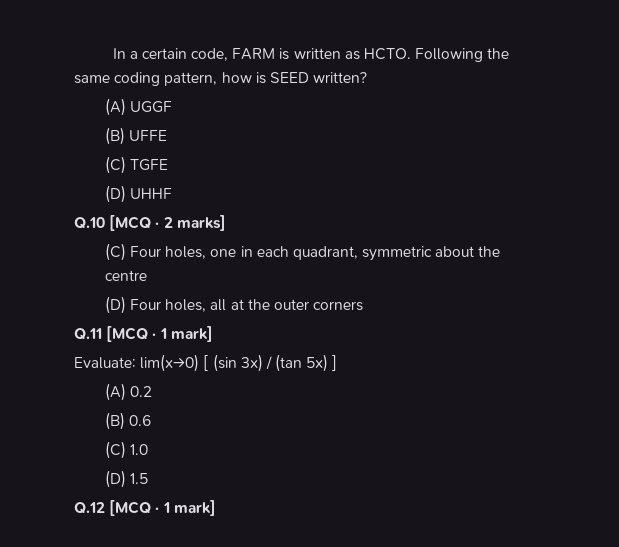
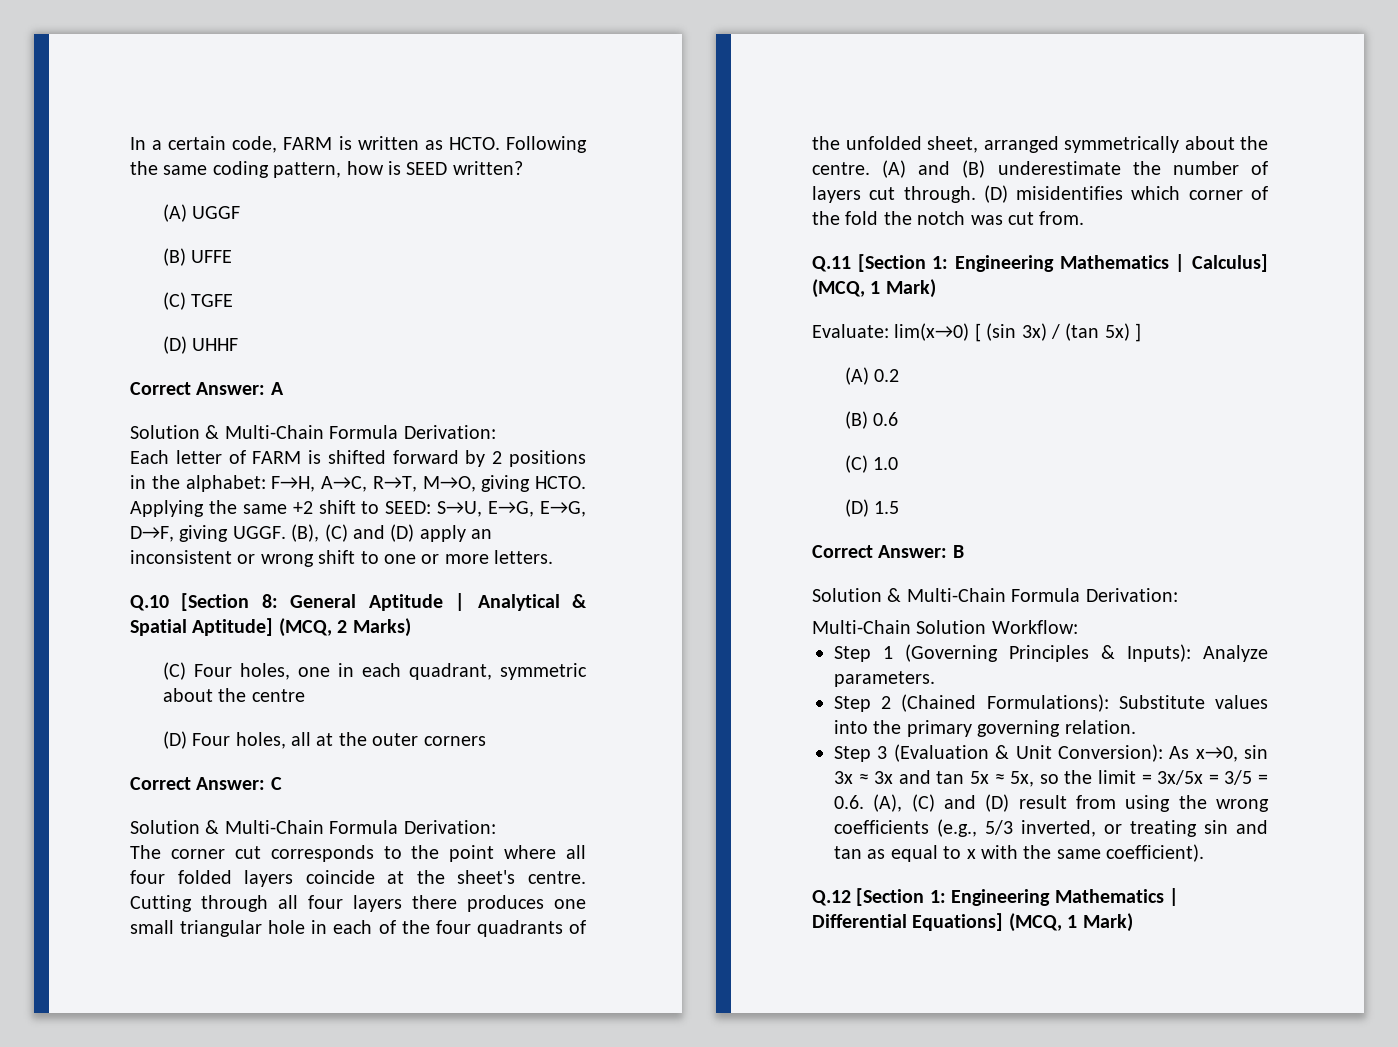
- Q.10 [MCQ · 2 marks]
+ Correct Answer: A
+ Solution & Multi-Chain Formula Derivation:
+ Each letter of FARM is shifted forward by 2 positions in the alphabet: F→H, A→C, R→T, M→O, giving HCTO. Applying the same +2 shift to SEED: S→U, E→G, E→G, D→F, giving UGGF. (B), (C) and (D) apply an inconsistent or wrong shift to one or more letters.
+ Q.10 [Section 8: General Aptitude | Analytical & Spatial Aptitude] (MCQ, 2 Marks)
- Q.11 [MCQ · 1 mark]
+ Correct Answer: C
+ Solution & Multi-Chain Formula Derivation:
+ The corner cut corresponds to the point where all four folded layers coincide at the sheet's centre. Cutting through all four layers there produces one small triangular hole in each of the four quadrants of the unfolded sheet, arranged symmetrically about the centre. (A) and (B) underestimate the number of layers cut through. (D) misidentifies which corner of the fold the notch was cut from.
+ Q.11 [Section 1: Engineering Mathematics | Calculus] (MCQ, 1 Mark)
- Q.12 [MCQ · 1 mark]
+ Correct Answer: B
+ Solution & Multi-Chain Formula Derivation:
+ Multi-Chain Solution Workflow:
+ Step 1 (Governing Principles & Inputs): Analyze parameters.
+ Step 2 (Chained Formulations): Substitute values into the primary governing relation.
+ Step 3 (Evaluation & Unit Conversion): As x→0, sin 3x ≈ 3x and tan 5x ≈ 5x, so the limit = 3x/5x = 3/5 = 0.6. (A), (C) and (D) result from using the wrong coefficients (e.g., 5/3 inverted, or treating sin and tan as equal to x with the same coefficient).
+ Q.12 [Section 1: Engineering Mathematics | Differential Equations] (MCQ, 1 Mark)

